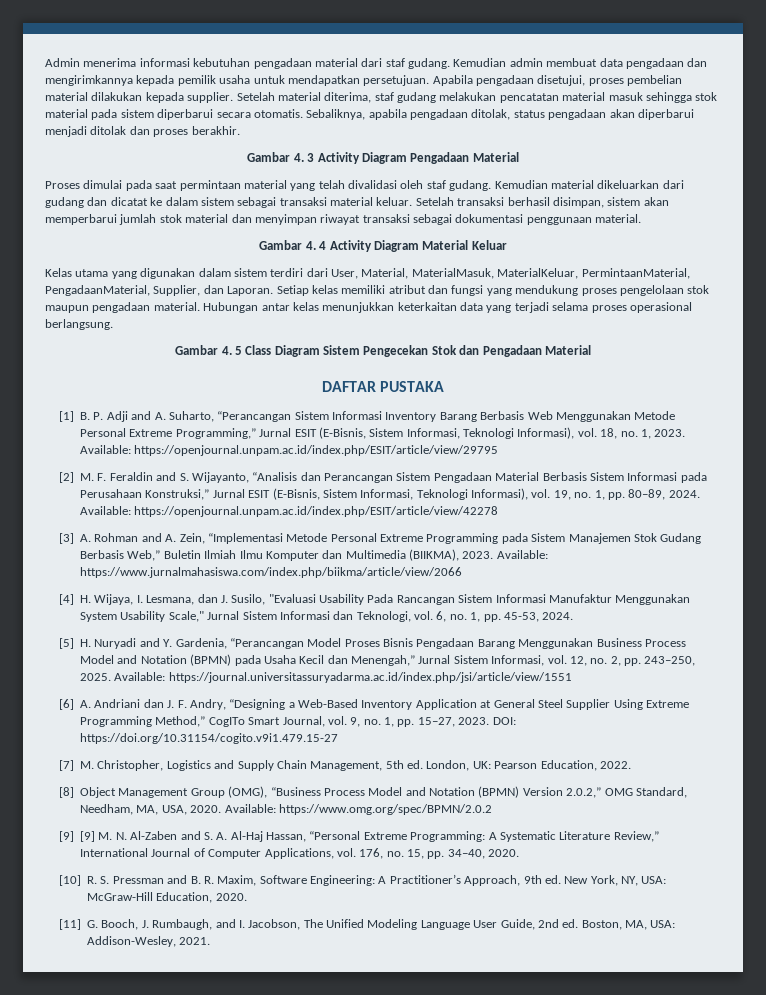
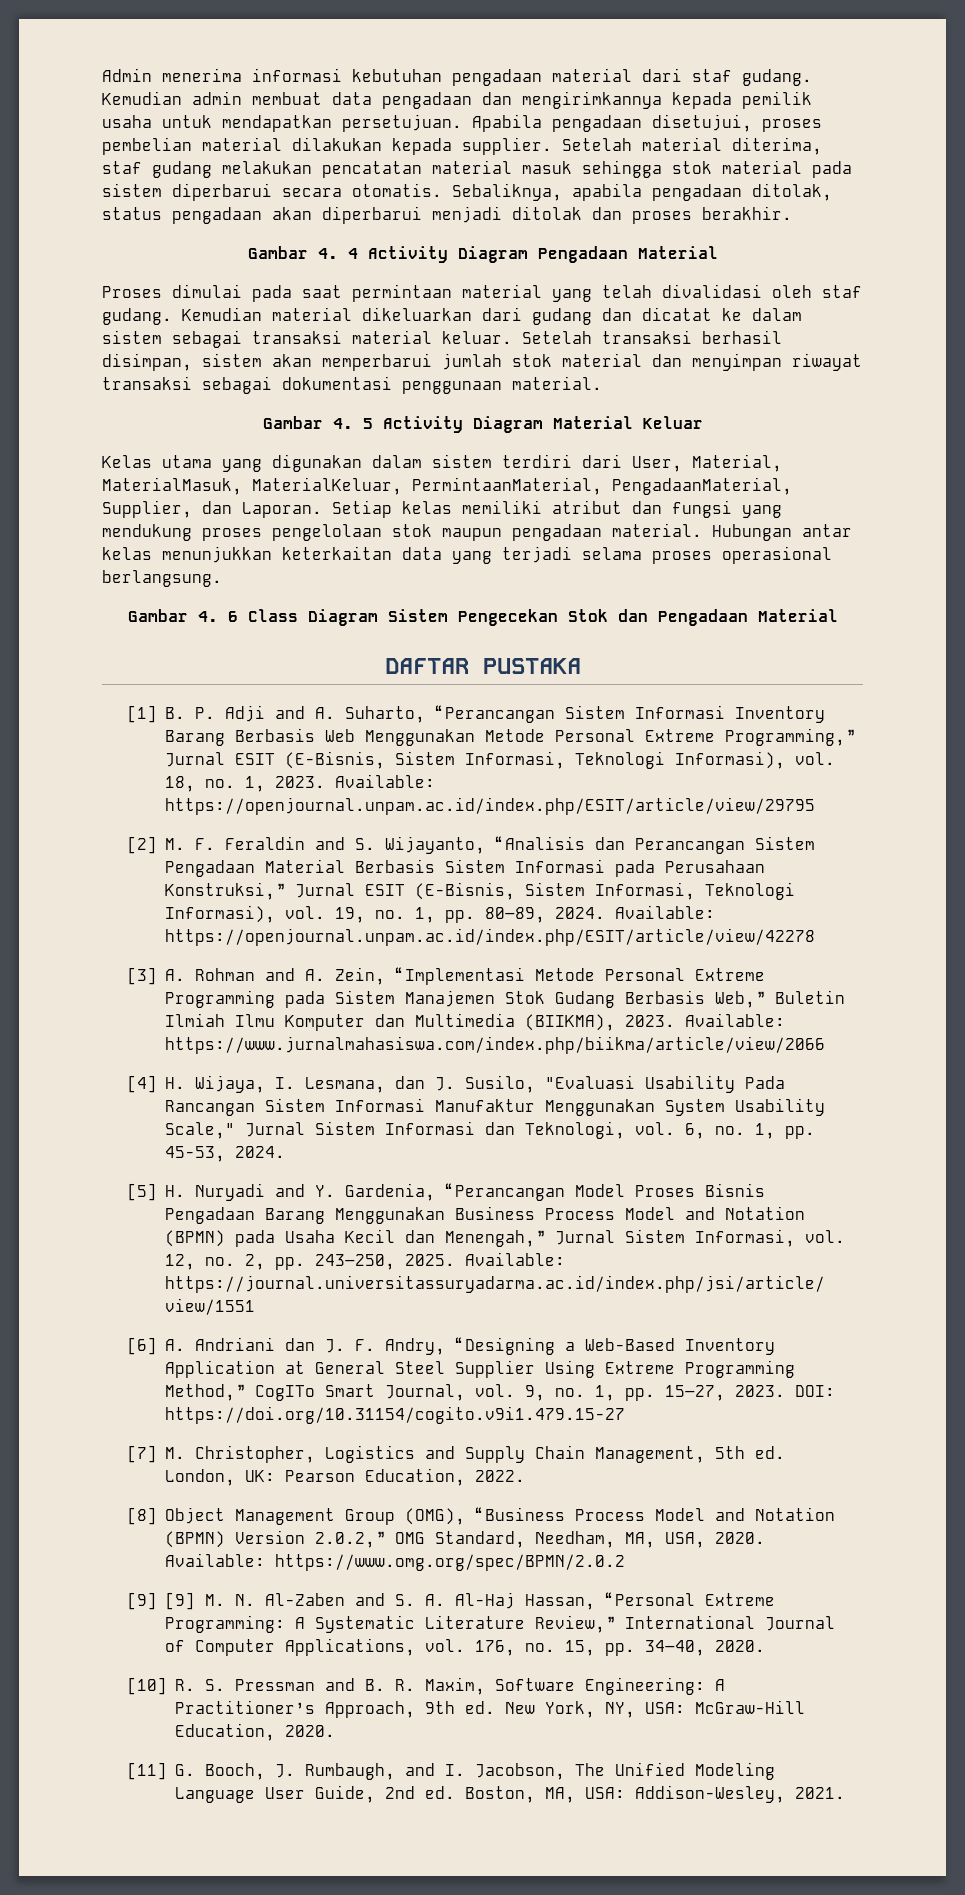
- Gambar 4. 3 Activity Diagram Pengadaan Material
+ Gambar 4. 4 Activity Diagram Pengadaan Material
- Gambar 4. 4 Activity Diagram Material Keluar
+ Gambar 4. 5 Activity Diagram Material Keluar
- Gambar 4. 5 Class Diagram Sistem Pengecekan Stok dan Pengadaan Material
+ Gambar 4. 6 Class Diagram Sistem Pengecekan Stok dan Pengadaan Material

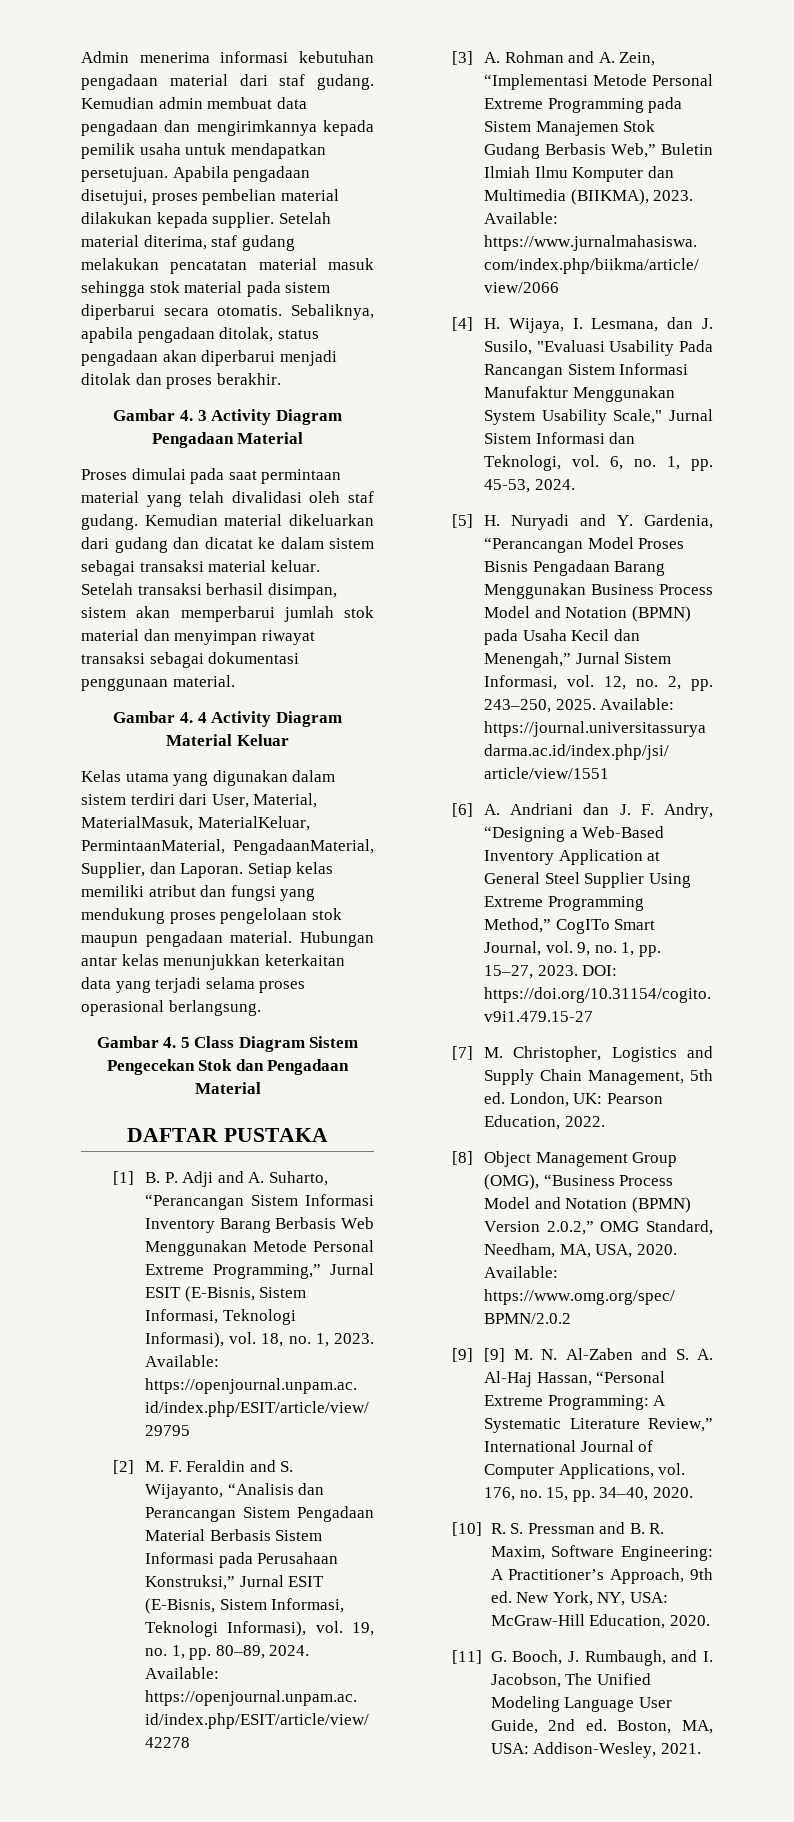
- Gambar 4. 4 Activity Diagram Pengadaan Material
+ Gambar 4. 3 Activity Diagram Pengadaan Material
- Gambar 4. 5 Activity Diagram Material Keluar
+ Gambar 4. 4 Activity Diagram Material Keluar
- Gambar 4. 6 Class Diagram Sistem Pengecekan Stok dan Pengadaan Material
+ Gambar 4. 5 Class Diagram Sistem Pengecekan Stok dan Pengadaan Material

